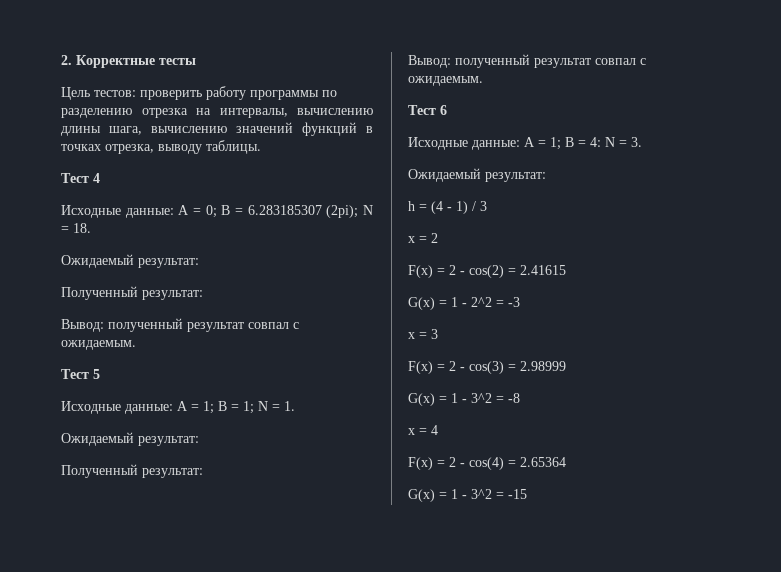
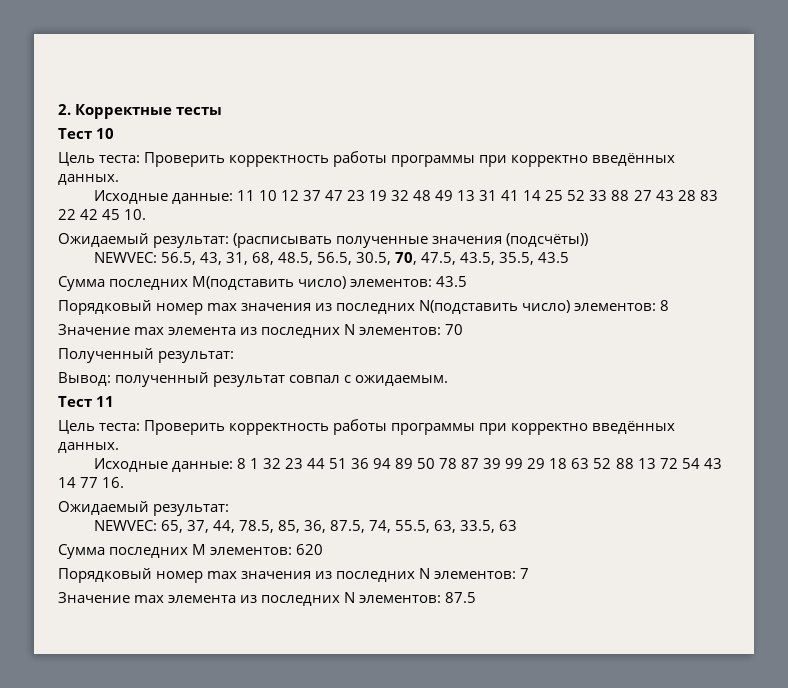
- Цель тестов: проверить работу программы по разделению отрезка на интервалы, вычислению длины шага, вычислению значений функций в точках отрезка, выводу таблицы.
- Тест 4
- Исходные данные: A = 0; B = 6.283185307 (2pi); N = 18.
- Ожидаемый результат:
+ Тест 10
+ Цель теста: Проверить корректность работы программы при корректно введённых данных.
+ Исходные данные: 11 10 12 37 47 23 19 32 48 49 13 31 41 14 25 52 33 88 27 43 28 83 22 42 45 10.
+ Ожидаемый результат: (расписывать полученные значения (подсчёты))
+ NEWVEC: 56.5, 43, 31, 68, 48.5, 56.5, 30.5, 70, 47.5, 43.5, 35.5, 43.5
+ Сумма последних M(подставить число) элементов: 43.5
+ Порядковый номер max значения из последних N(подставить число) элементов: 8
+ Значение max элемента из последних N элементов: 70
  Полученный результат:
  Вывод: полученный результат совпал с ожидаемым.
- Тест 5
- Исходные данные: A = 1; B = 1; N = 1.
+ Тест 11
+ Цель теста: Проверить корректность работы программы при корректно введённых данных.
+ Исходные данные: 8 1 32 23 44 51 36 94 89 50 78 87 39 99 29 18 63 52 88 13 72 54 43 14 77 16.
  Ожидаемый результат:
- Полученный результат:
- Вывод: полученный результат совпал с ожидаемым.
- Тест 6
- Исходные данные: A = 1; B = 4: N = 3.
- Ожидаемый результат:
- h = (4 - 1) / 3
- x = 2
- F(x) = 2 - cos(2) = 2.41615
- G(x) = 1 - 2^2 = -3
- x = 3
- F(x) = 2 - cos(3) = 2.98999
- G(x) = 1 - 3^2 = -8
- x = 4
- F(x) = 2 - cos(4) = 2.65364
- G(x) = 1 - 3^2 = -15
+ NEWVEC: 65, 37, 44, 78.5, 85, 36, 87.5, 74, 55.5, 63, 33.5, 63
+ Сумма последних M элементов: 620
+ Порядковый номер max значения из последних N элементов: 7
+ Значение max элемента из последних N элементов: 87.5

